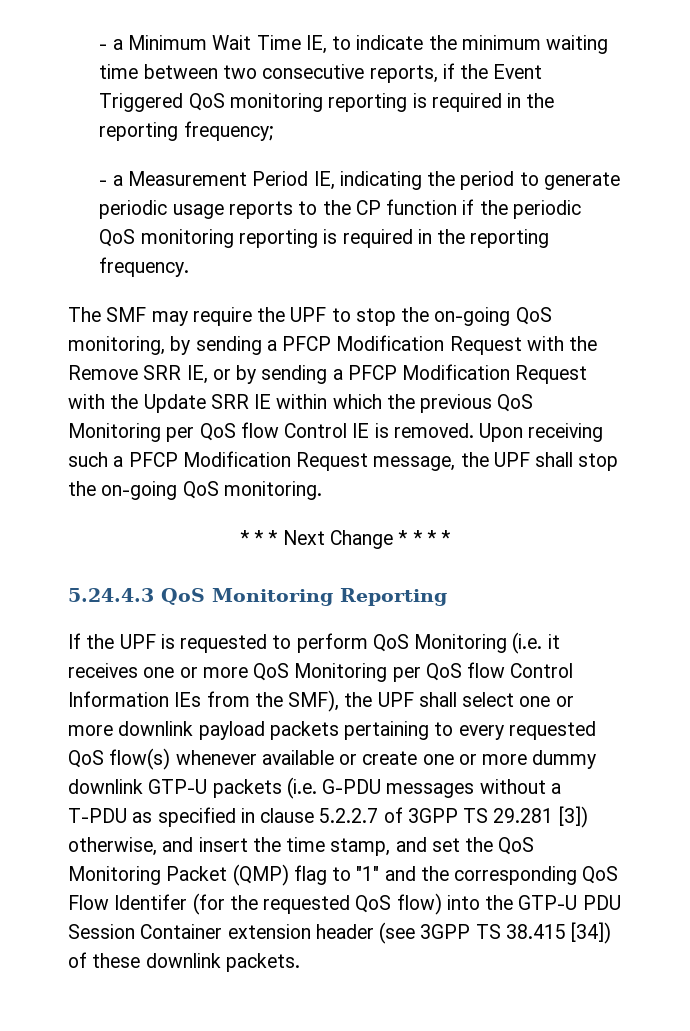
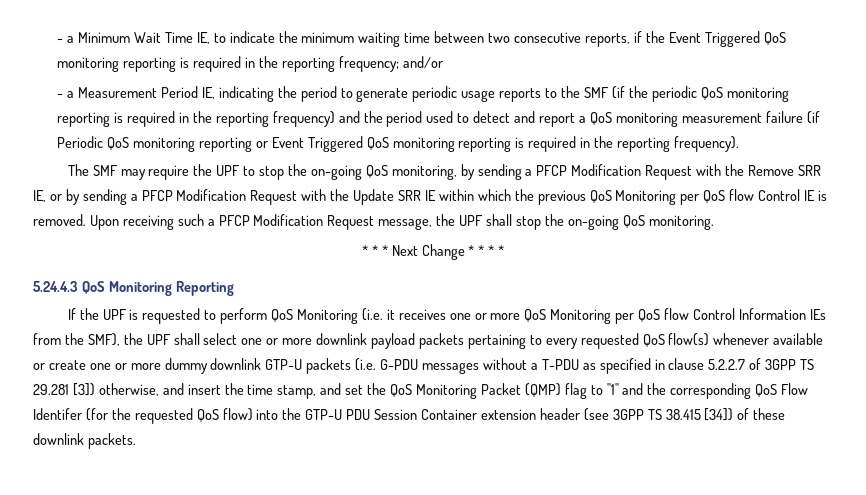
- - a Minimum Wait Time IE, to indicate the minimum waiting time between two consecutive reports, if the Event Triggered QoS monitoring reporting is required in the reporting frequency;
+ - a Minimum Wait Time IE, to indicate the minimum waiting time between two consecutive reports, if the Event Triggered QoS monitoring reporting is required in the reporting frequency; and/or
- - a Measurement Period IE, indicating the period to generate periodic usage reports to the CP function if the periodic QoS monitoring reporting is required in the reporting frequency.
+ - a Measurement Period IE, indicating the period to generate periodic usage reports to the SMF (if the periodic QoS monitoring reporting is required in the reporting frequency) and the period used to detect and report a QoS monitoring measurement failure (if Periodic QoS monitoring reporting or Event Triggered QoS monitoring reporting is required in the reporting frequency).

